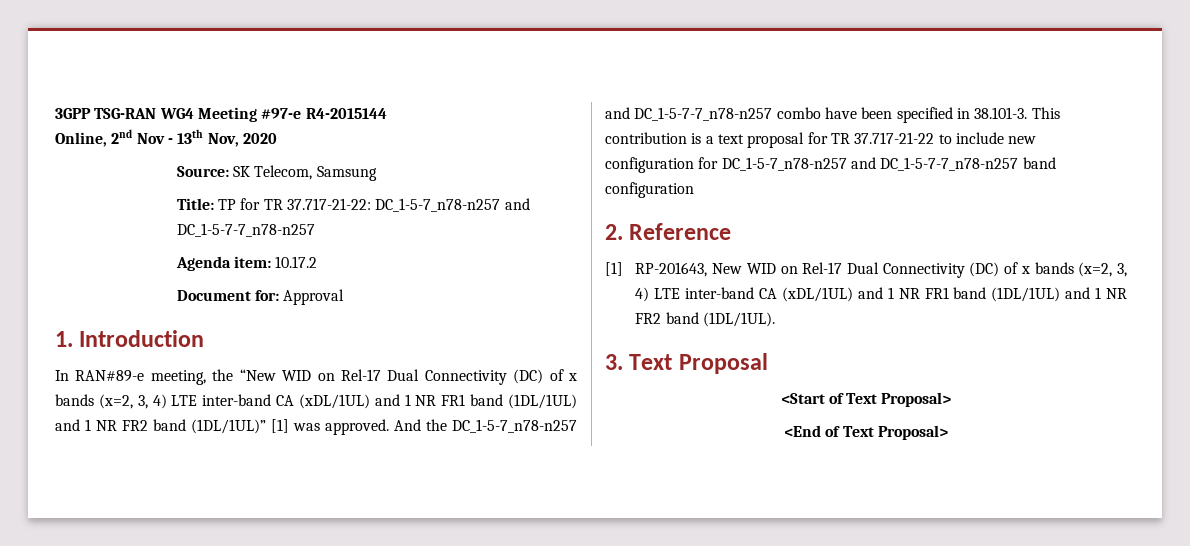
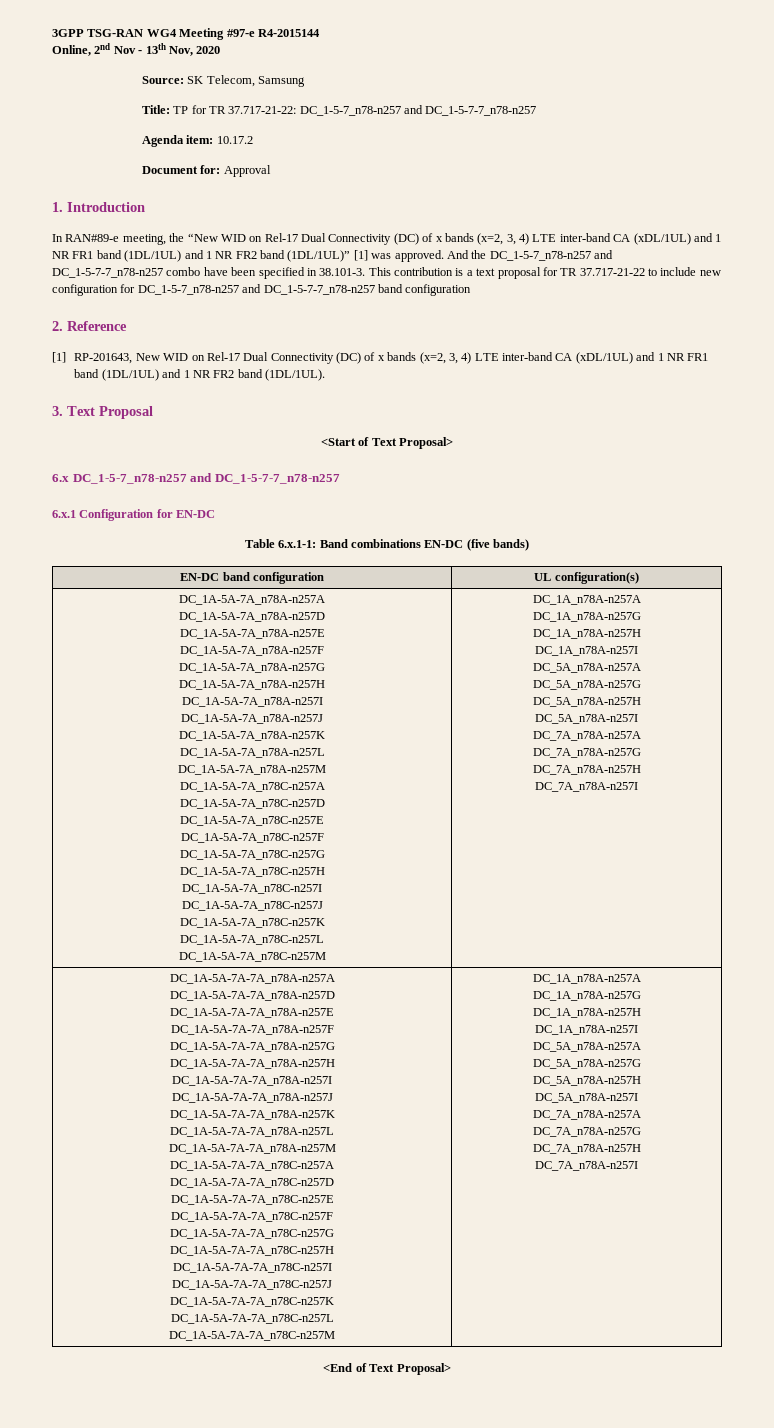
+ 6.x DC_1-5-7_n78-n257 and DC_1-5-7-7_n78-n257
+ 6.x.1 Configuration for EN-DC
+ Table 6.x.1-1: Band combinations EN-DC (five bands)
+ EN-DC band configuration | UL configuration(s)
+ DC_1A-5A-7A_n78A-n257A
+ DC_1A-5A-7A_n78A-n257D
+ DC_1A-5A-7A_n78A-n257E
+ DC_1A-5A-7A_n78A-n257F
+ DC_1A-5A-7A_n78A-n257G
+ DC_1A-5A-7A_n78A-n257H
+ DC_1A-5A-7A_n78A-n257I
+ DC_1A-5A-7A_n78A-n257J
+ DC_1A-5A-7A_n78A-n257K
+ DC_1A-5A-7A_n78A-n257L
+ DC_1A-5A-7A_n78A-n257M
+ DC_1A-5A-7A_n78C-n257A
+ DC_1A-5A-7A_n78C-n257D
+ DC_1A-5A-7A_n78C-n257E
+ DC_1A-5A-7A_n78C-n257F
+ DC_1A-5A-7A_n78C-n257G
+ DC_1A-5A-7A_n78C-n257H
+ DC_1A-5A-7A_n78C-n257I
+ DC_1A-5A-7A_n78C-n257J
+ DC_1A-5A-7A_n78C-n257K
+ DC_1A-5A-7A_n78C-n257L
+ DC_1A-5A-7A_n78C-n257M | DC_1A_n78A-n257A
+ DC_1A_n78A-n257G
+ DC_1A_n78A-n257H
+ DC_1A_n78A-n257I
+ DC_5A_n78A-n257A
+ DC_5A_n78A-n257G
+ DC_5A_n78A-n257H
+ DC_5A_n78A-n257I
+ DC_7A_n78A-n257A
+ DC_7A_n78A-n257G
+ DC_7A_n78A-n257H
+ DC_7A_n78A-n257I
+ DC_1A-5A-7A-7A_n78A-n257A
+ DC_1A-5A-7A-7A_n78A-n257D
+ DC_1A-5A-7A-7A_n78A-n257E
+ DC_1A-5A-7A-7A_n78A-n257F
+ DC_1A-5A-7A-7A_n78A-n257G
+ DC_1A-5A-7A-7A_n78A-n257H
+ DC_1A-5A-7A-7A_n78A-n257I
+ DC_1A-5A-7A-7A_n78A-n257J
+ DC_1A-5A-7A-7A_n78A-n257K
+ DC_1A-5A-7A-7A_n78A-n257L
+ DC_1A-5A-7A-7A_n78A-n257M
+ DC_1A-5A-7A-7A_n78C-n257A
+ DC_1A-5A-7A-7A_n78C-n257D
+ DC_1A-5A-7A-7A_n78C-n257E
+ DC_1A-5A-7A-7A_n78C-n257F
+ DC_1A-5A-7A-7A_n78C-n257G
+ DC_1A-5A-7A-7A_n78C-n257H
+ DC_1A-5A-7A-7A_n78C-n257I
+ DC_1A-5A-7A-7A_n78C-n257J
+ DC_1A-5A-7A-7A_n78C-n257K
+ DC_1A-5A-7A-7A_n78C-n257L
+ DC_1A-5A-7A-7A_n78C-n257M | DC_1A_n78A-n257A
+ DC_1A_n78A-n257G
+ DC_1A_n78A-n257H
+ DC_1A_n78A-n257I
+ DC_5A_n78A-n257A
+ DC_5A_n78A-n257G
+ DC_5A_n78A-n257H
+ DC_5A_n78A-n257I
+ DC_7A_n78A-n257A
+ DC_7A_n78A-n257G
+ DC_7A_n78A-n257H
+ DC_7A_n78A-n257I

